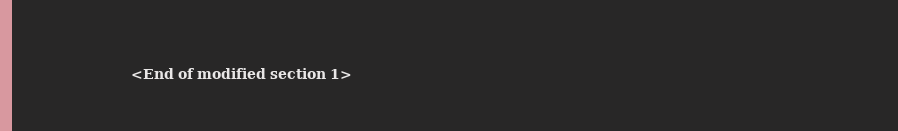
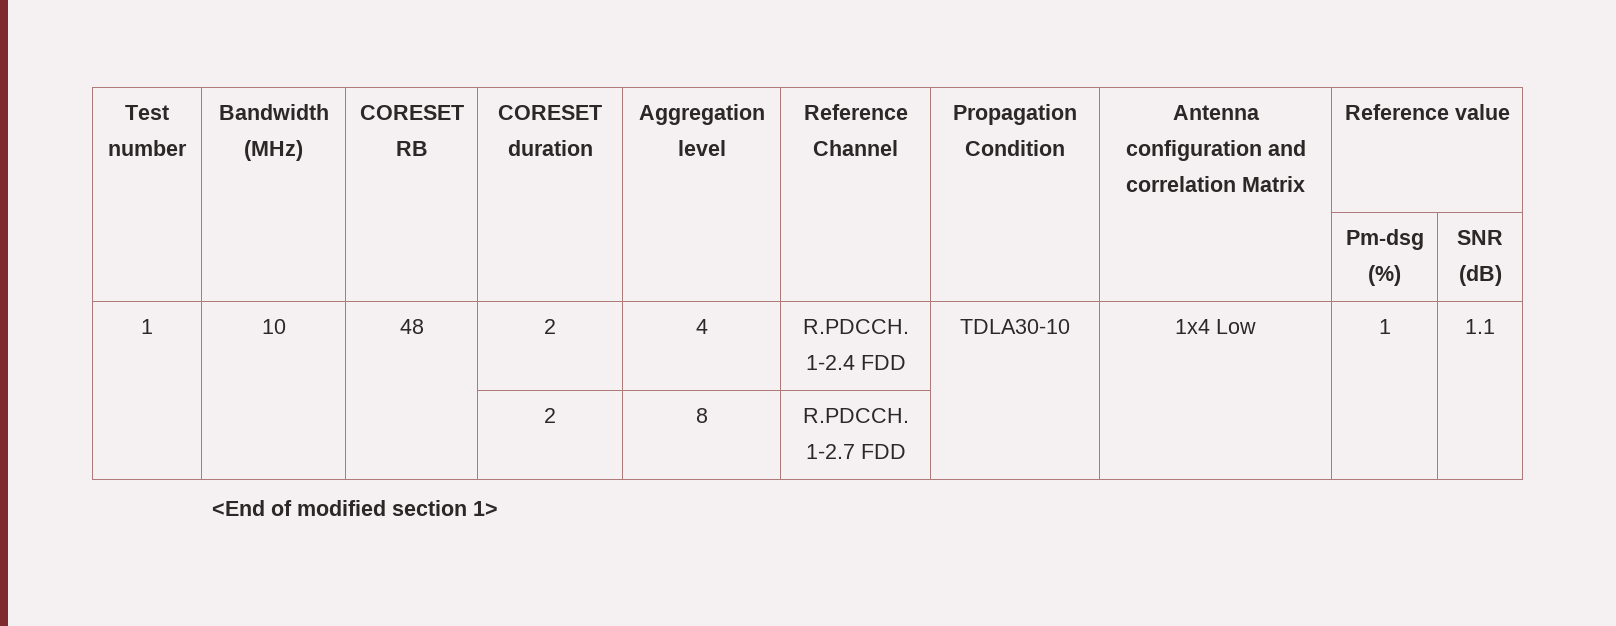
+ Test number | Bandwidth (MHz) | CORESET RB | CORESET duration | Aggregation level | Reference Channel | Propagation Condition | Antenna configuration and correlation Matrix | Reference value
+ | | | | | | | | Pm-dsg (%) | SNR (dB)
+ 1 | 10 | 48 | 2 | 4 | R.PDCCH. 1-2.4 FDD | TDLA30-10 | 1x4 Low | 1 | 1.1
+ | | | 2 | 8 | R.PDCCH. 1-2.7 FDD | | | |

